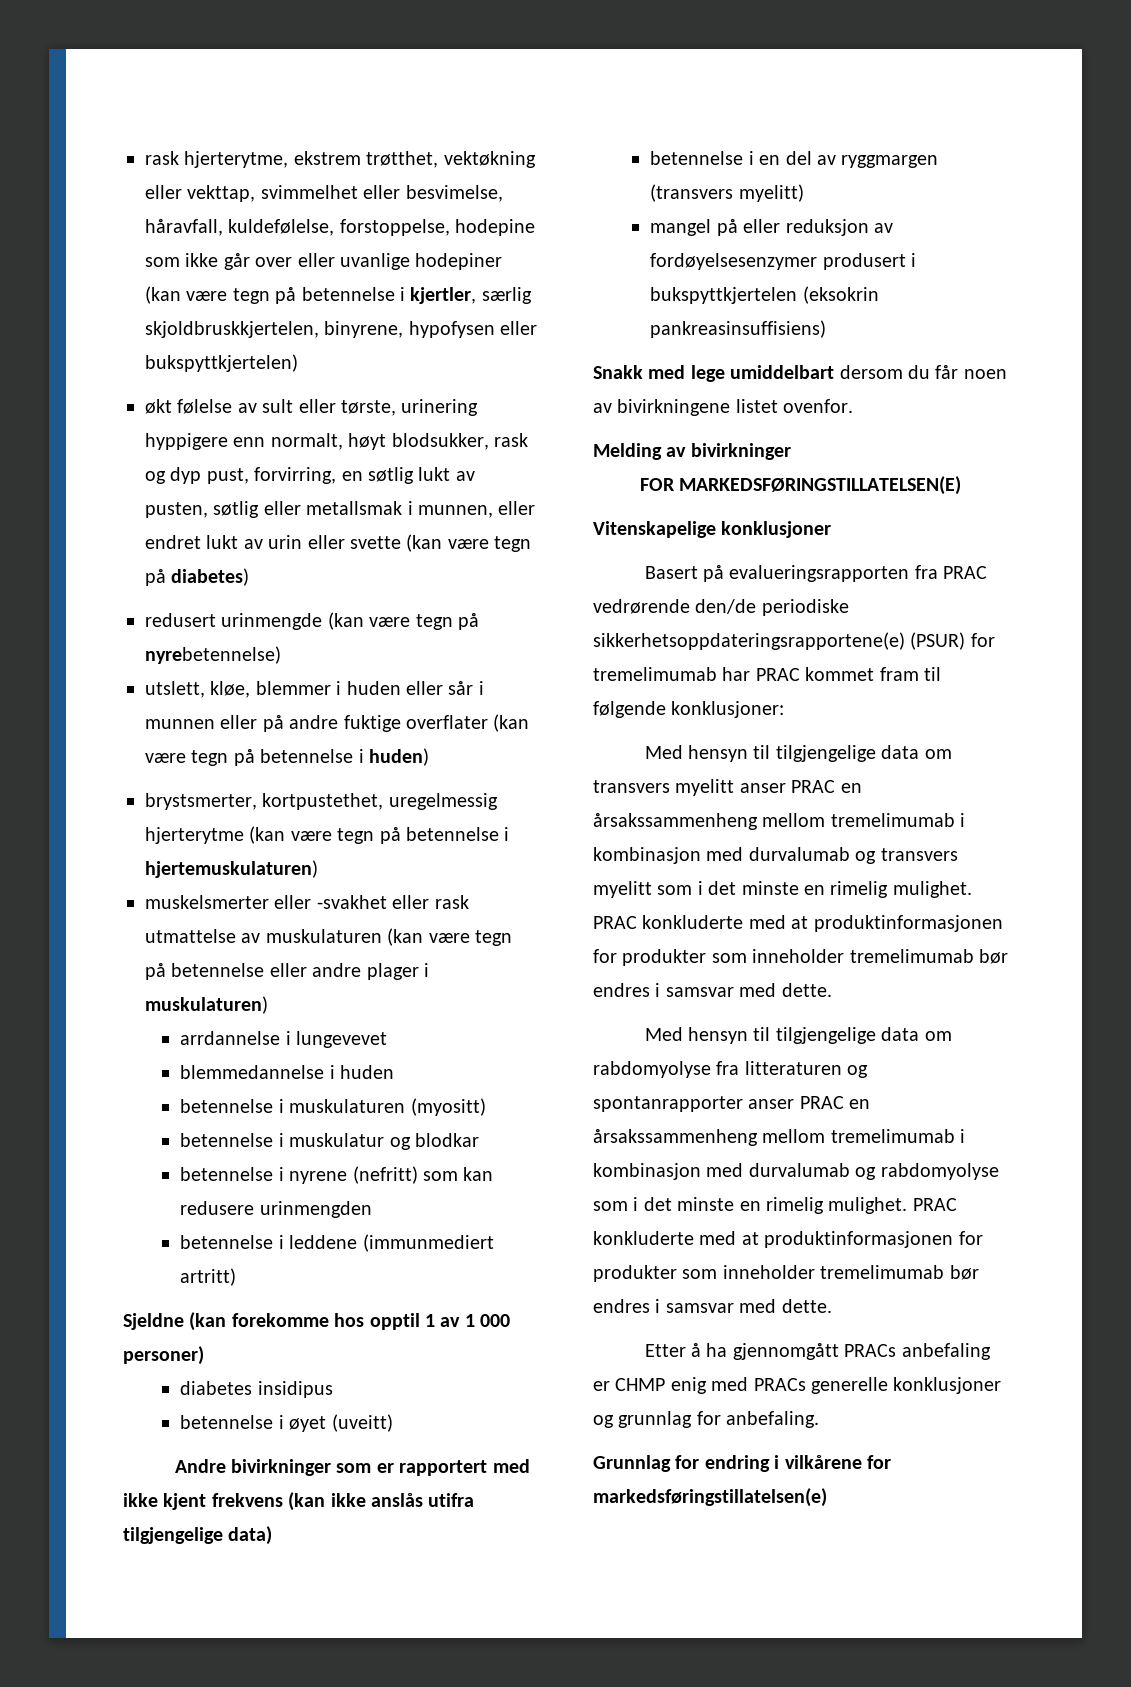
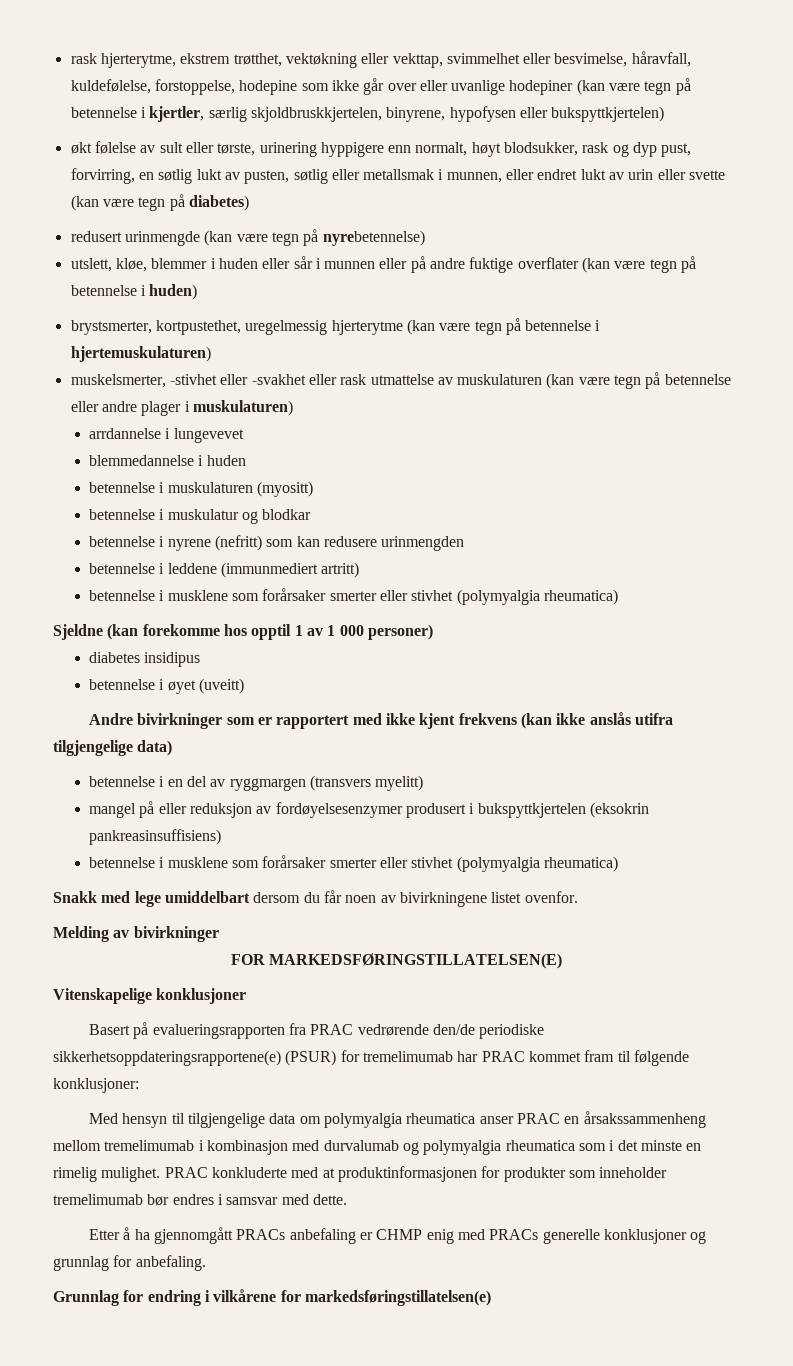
- muskelsmerter eller -svakhet eller rask utmattelse av muskulaturen (kan være tegn på betennelse eller andre plager i muskulaturen)
+ muskelsmerter, -stivhet eller -svakhet eller rask utmattelse av muskulaturen (kan være tegn på betennelse eller andre plager i muskulaturen)
  betennelse i leddene (immunmediert artritt)
+ betennelse i musklene som forårsaker smerter eller stivhet (polymyalgia rheumatica)
  mangel på eller reduksjon av fordøyelsesenzymer produsert i bukspyttkjertelen (eksokrin pankreasinsuffisiens)
+ betennelse i musklene som forårsaker smerter eller stivhet (polymyalgia rheumatica)
- Med hensyn til tilgjengelige data om transvers myelitt anser PRAC en årsakssammenheng mellom tremelimumab i kombinasjon med durvalumab og transvers myelitt som i det minste en rimelig mulighet. PRAC konkluderte med at produktinformasjonen for produkter som inneholder tremelimumab bør endres i samsvar med dette.
- Med hensyn til tilgjengelige data om rabdomyolyse fra litteraturen og spontanrapporter anser PRAC en årsakssammenheng mellom tremelimumab i kombinasjon med durvalumab og rabdomyolyse som i det minste en rimelig mulighet.
+ Med hensyn til tilgjengelige data om polymyalgia rheumatica anser PRAC en årsakssammenheng mellom tremelimumab i kombinasjon med durvalumab og polymyalgia rheumatica som i det minste en rimelig mulighet.

